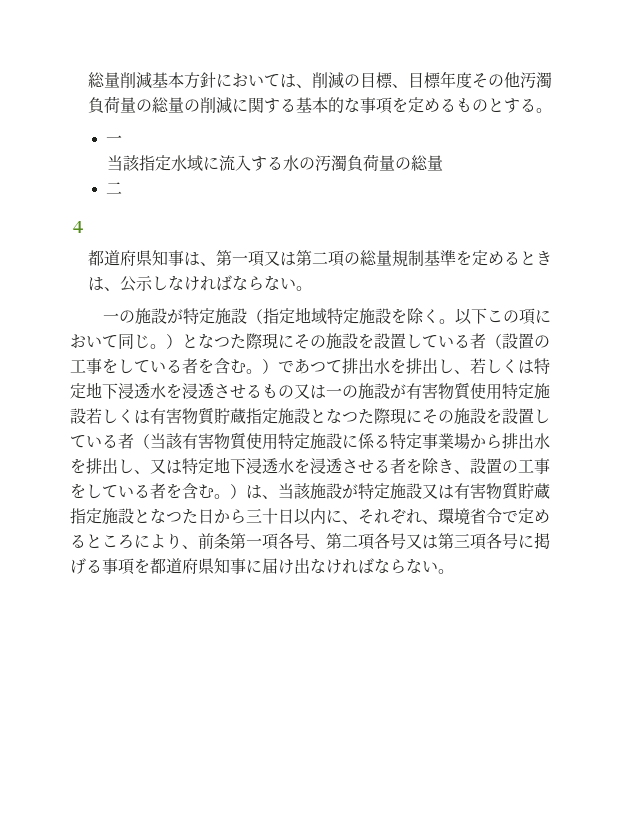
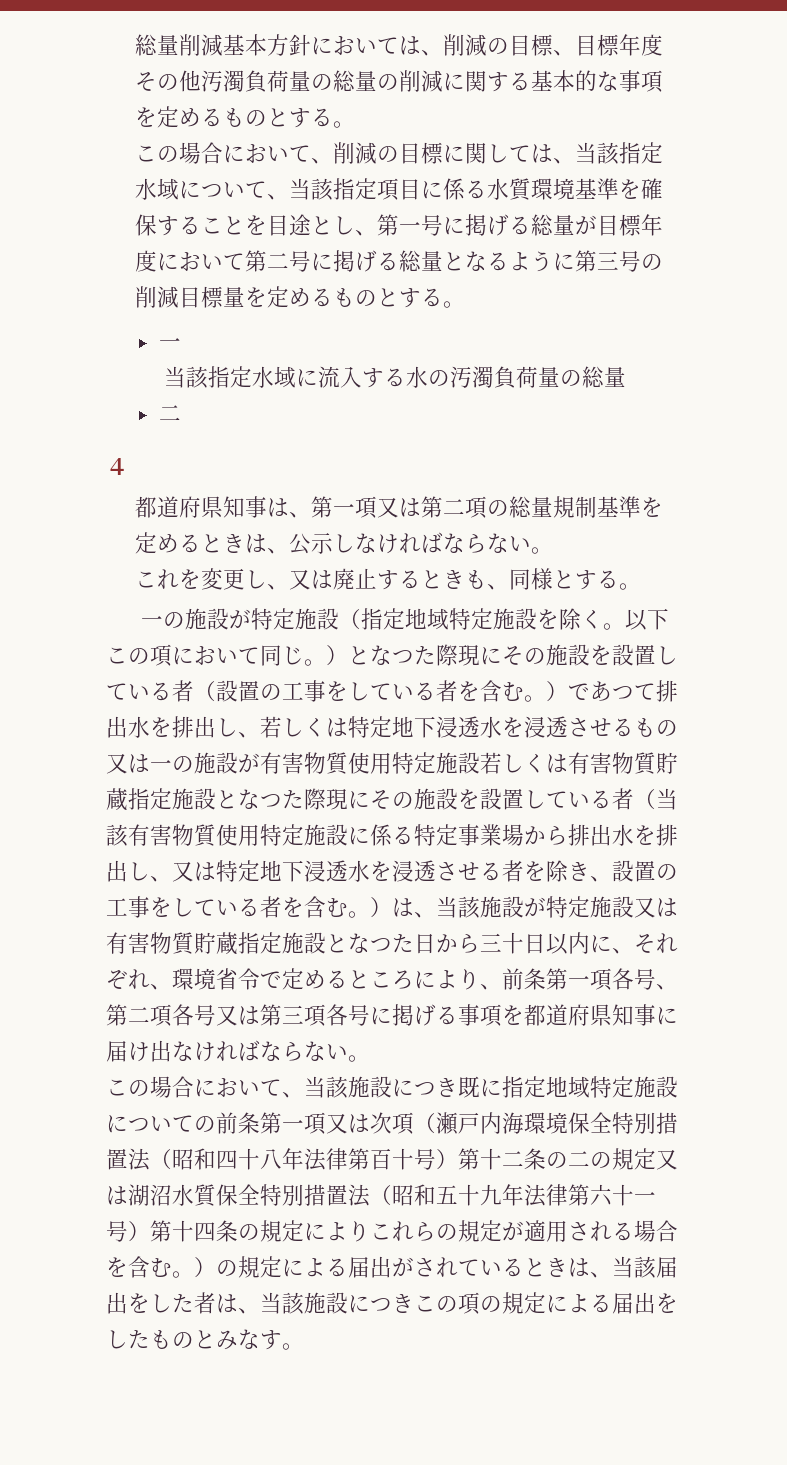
+ この場合において、削減の目標に関しては、当該指定水域について、当該指定項目に係る水質環境基準を確保することを目途とし、第一号に掲げる総量が目標年度において第二号に掲げる総量となるように第三号の削減目標量を定めるものとする。
+ これを変更し、又は廃止するときも、同様とする。
+ この場合において、当該施設につき既に指定地域特定施設についての前条第一項又は次項（瀬戸内海環境保全特別措置法（昭和四十八年法律第百十号）第十二条の二の規定又は湖沼水質保全特別措置法（昭和五十九年法律第六十一号）第十四条の規定によりこれらの規定が適用される場合を含む。）の規定による届出がされているときは、当該届出をした者は、当該施設につきこの項の規定による届出をしたものとみなす。

